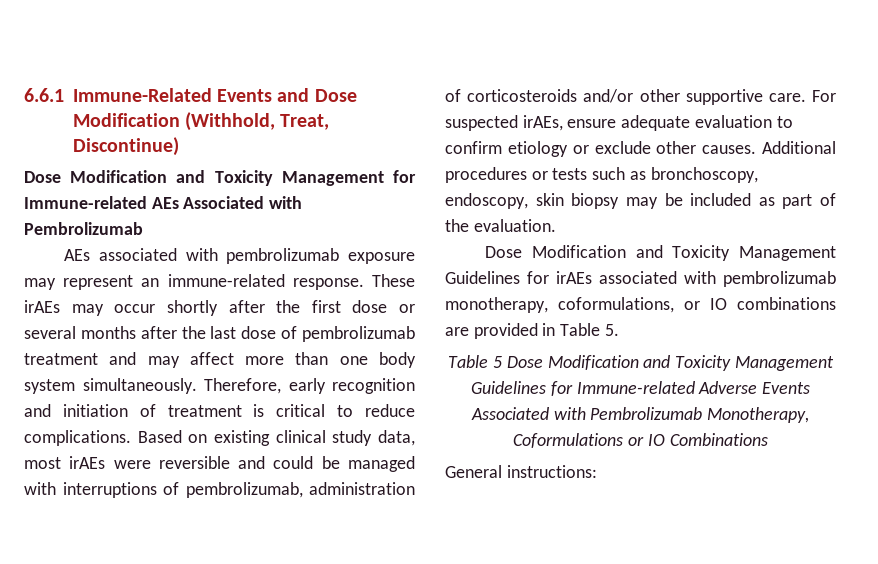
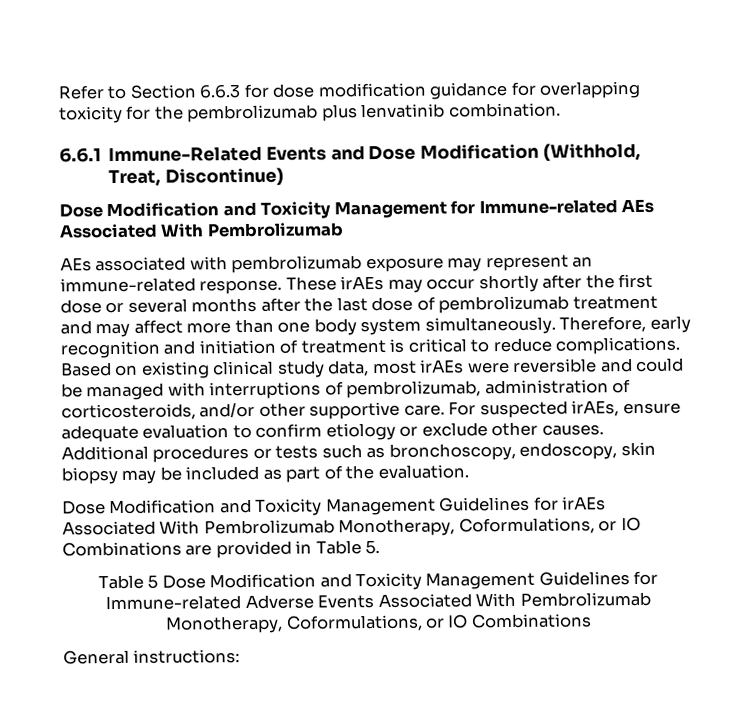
+ Refer to Section 6.6.3 for dose modification guidance for overlapping toxicity for the pembrolizumab plus lenvatinib combination.
- Dose Modification and Toxicity Management for Immune-related AEs Associated with Pembrolizumab
+ Dose Modification and Toxicity Management for Immune-related AEs Associated With Pembrolizumab
- Based on existing clinical study data, most irAEs were reversible and could be managed with interruptions of pembrolizumab, administration of corticosteroids and/or other supportive care.
+ Based on existing clinical study data, most irAEs were reversible and could be managed with interruptions of pembrolizumab, administration of corticosteroids, and/or other supportive care.
- Dose Modification and Toxicity Management Guidelines for irAEs associated with pembrolizumab monotherapy, coformulations, or IO combinations are provided in Table 5.
+ Dose Modification and Toxicity Management Guidelines for irAEs Associated With Pembrolizumab Monotherapy, Coformulations, or IO Combinations are provided in Table 5.
- Table 5 Dose Modification and Toxicity Management Guidelines for Immune-related Adverse Events Associated with Pembrolizumab Monotherapy, Coformulations or IO Combinations
+ Table 5 Dose Modification and Toxicity Management Guidelines for Immune-related Adverse Events Associated With Pembrolizumab Monotherapy, Coformulations, or IO Combinations

